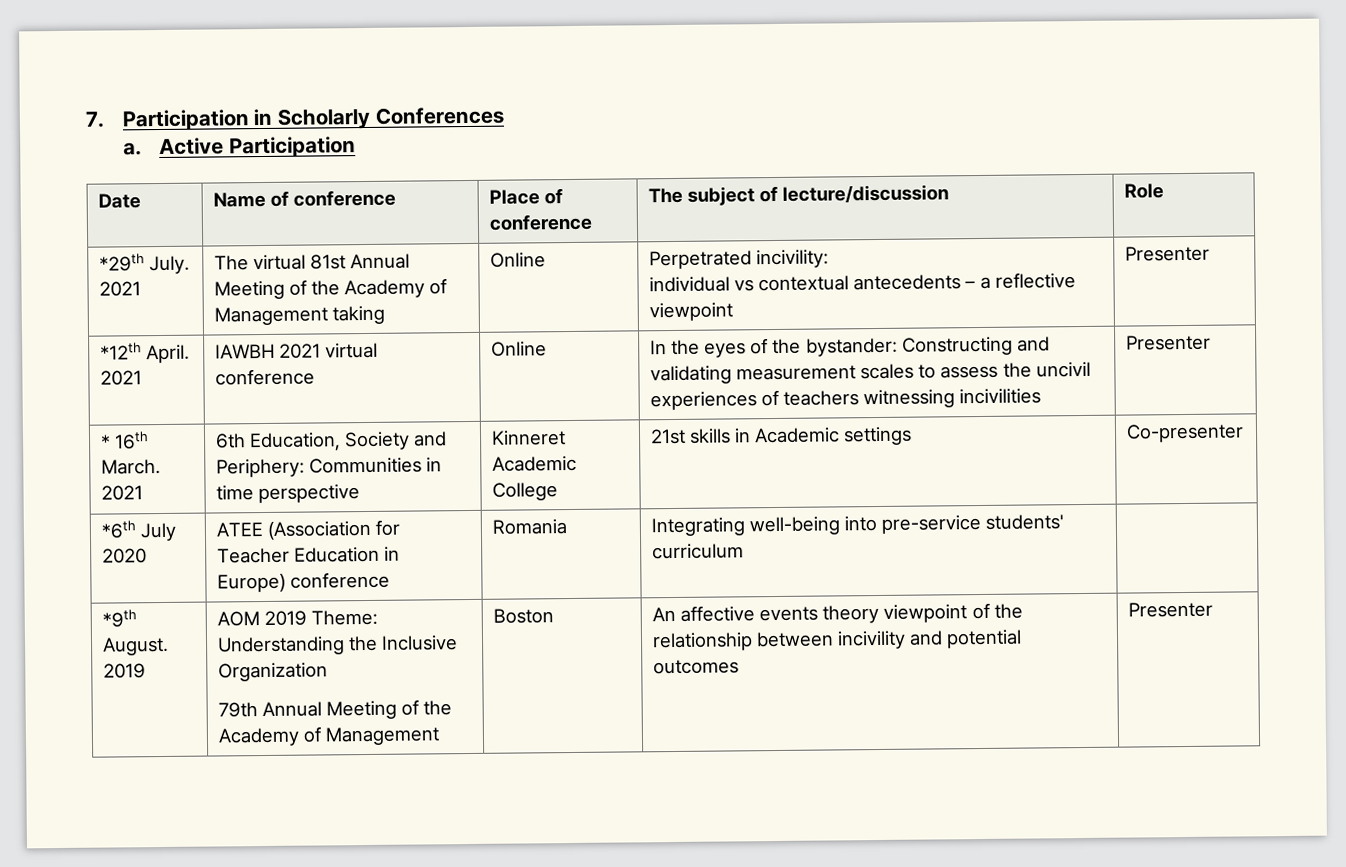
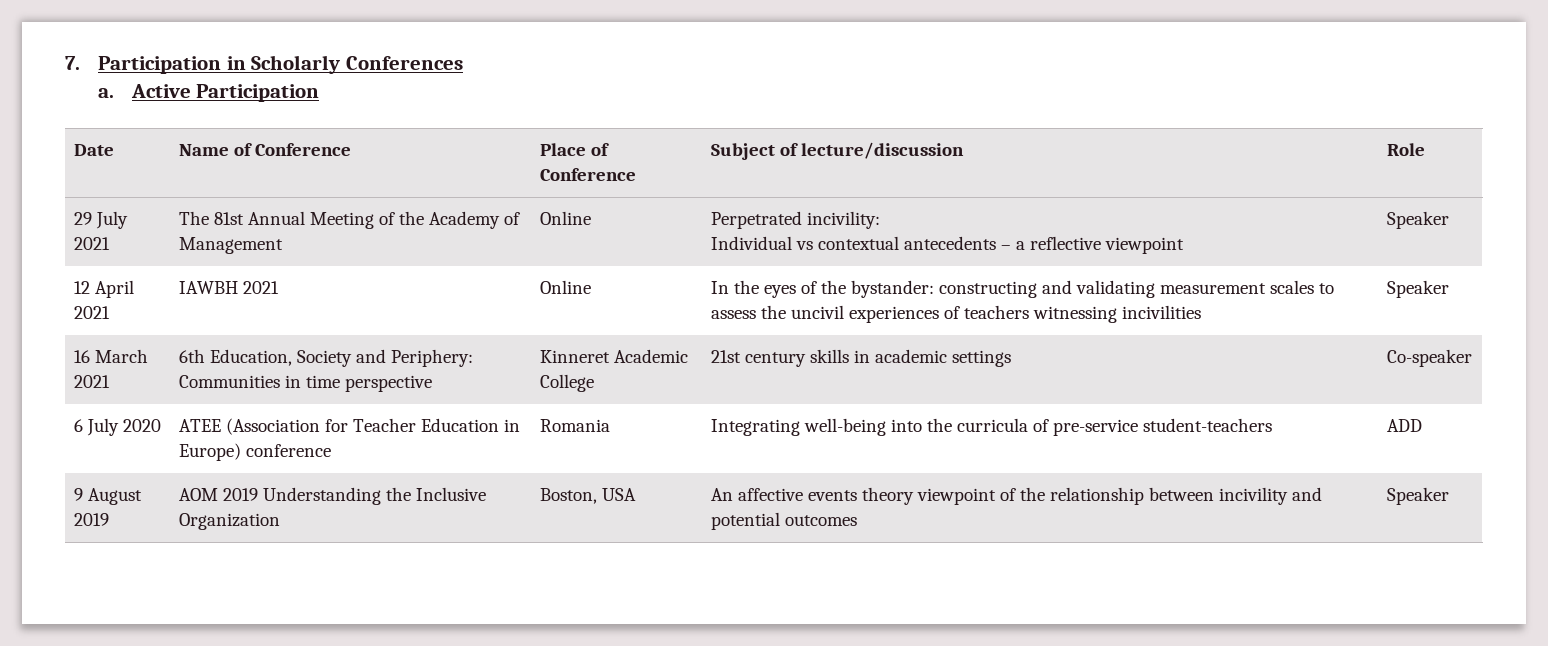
- Date | Name of conference | Place of conference | The subject of lecture/discussion | Role
+ Date | Name of Conference | Place of Conference | Subject of lecture/discussion | Role
- *29th July. 2021 | The virtual 81st Annual Meeting of the Academy of Management taking | Online | Perpetrated incivility:
- individual vs contextual antecedents – a reflective viewpoint | Presenter
- *12th April. 2021 | IAWBH 2021 virtual conference | Online | In the eyes of the bystander: Constructing and validating measurement scales to assess the uncivil experiences of teachers witnessing incivilities | Presenter
- * 16th March. 2021 | 6th Education, Society and Periphery: Communities in time perspective | Kinneret Academic College | 21st skills in Academic settings | Co-presenter
- *6th July 2020 | ATEE (Association for Teacher Education in Europe) conference | Romania | Integrating well-being into pre-service students' curriculum |
- *9th August. 2019 | AOM 2019 Theme: Understanding the Inclusive Organization
- 79th Annual Meeting of the Academy of Management | Boston | An affective events theory viewpoint of the relationship between incivility and potential outcomes | Presenter
+ 29 July 2021 | The 81st Annual Meeting of the Academy of Management | Online | Perpetrated incivility:
+ Individual vs contextual antecedents – a reflective viewpoint | Speaker
+ 12 April 2021 | IAWBH 2021 | Online | In the eyes of the bystander: constructing and validating measurement scales to assess the uncivil experiences of teachers witnessing incivilities | Speaker
+ 16 March 2021 | 6th Education, Society and Periphery: Communities in time perspective | Kinneret Academic College | 21st century skills in academic settings | Co-speaker
+ 6 July 2020 | ATEE (Association for Teacher Education in Europe) conference | Romania | Integrating well-being into the curricula of pre-service student-teachers | ADD
+ 9 August 2019 | AOM 2019 Understanding the Inclusive Organization | Boston, USA | An affective events theory viewpoint of the relationship between incivility and potential outcomes | Speaker

